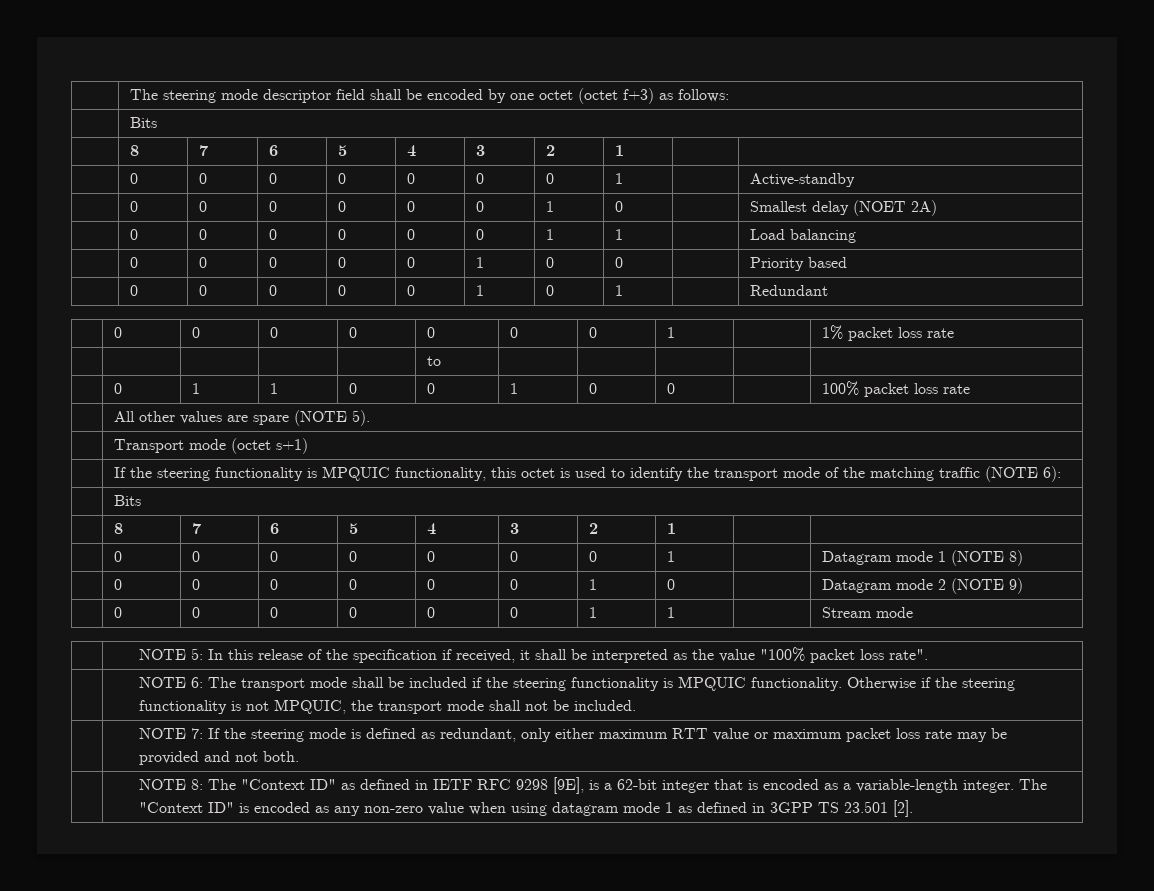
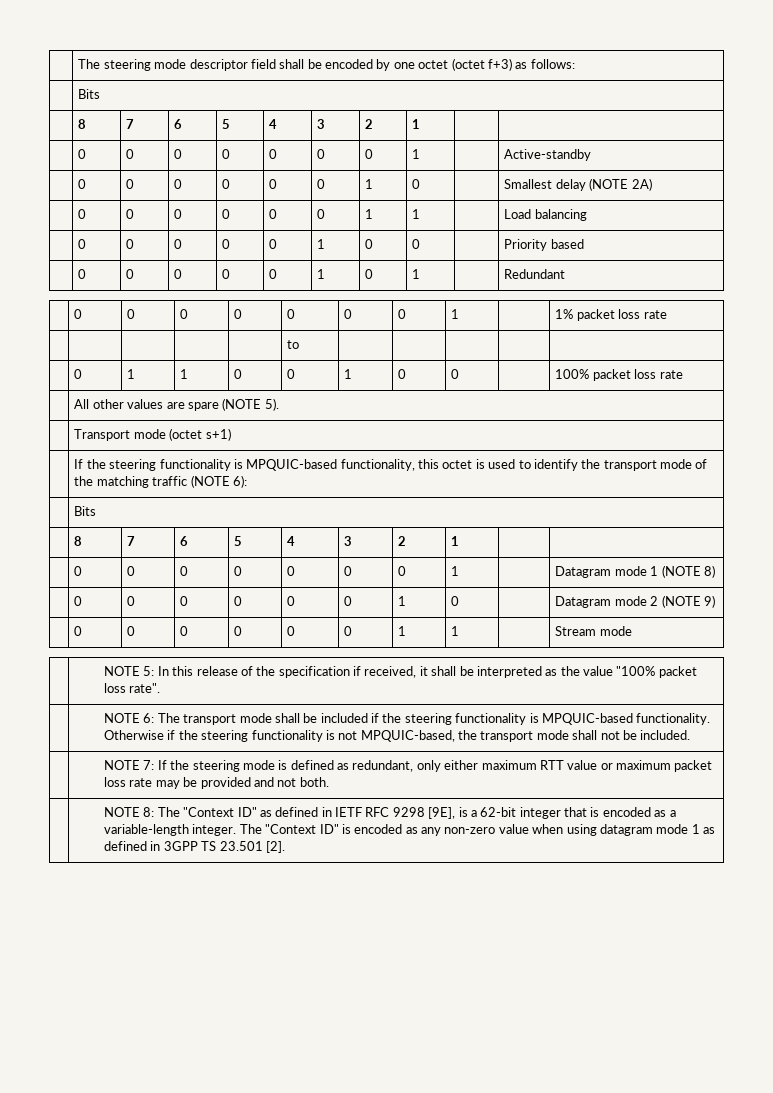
- | 0 | 0 | 0 | 0 | 0 | 0 | 1 | 0 | | Smallest delay (NOET 2A)
+ | 0 | 0 | 0 | 0 | 0 | 0 | 1 | 0 | | Smallest delay (NOTE 2A)
- | If the steering functionality is MPQUIC functionality, this octet is used to identify the transport mode of the matching traffic (NOTE 6):
+ | If the steering functionality is MPQUIC-based functionality, this octet is used to identify the transport mode of the matching traffic (NOTE 6):
- | NOTE 6: The transport mode shall be included if the steering functionality is MPQUIC functionality. Otherwise if the steering functionality is not MPQUIC, the transport mode shall not be included.
+ | NOTE 6: The transport mode shall be included if the steering functionality is MPQUIC-based functionality. Otherwise if the steering functionality is not MPQUIC-based, the transport mode shall not be included.

